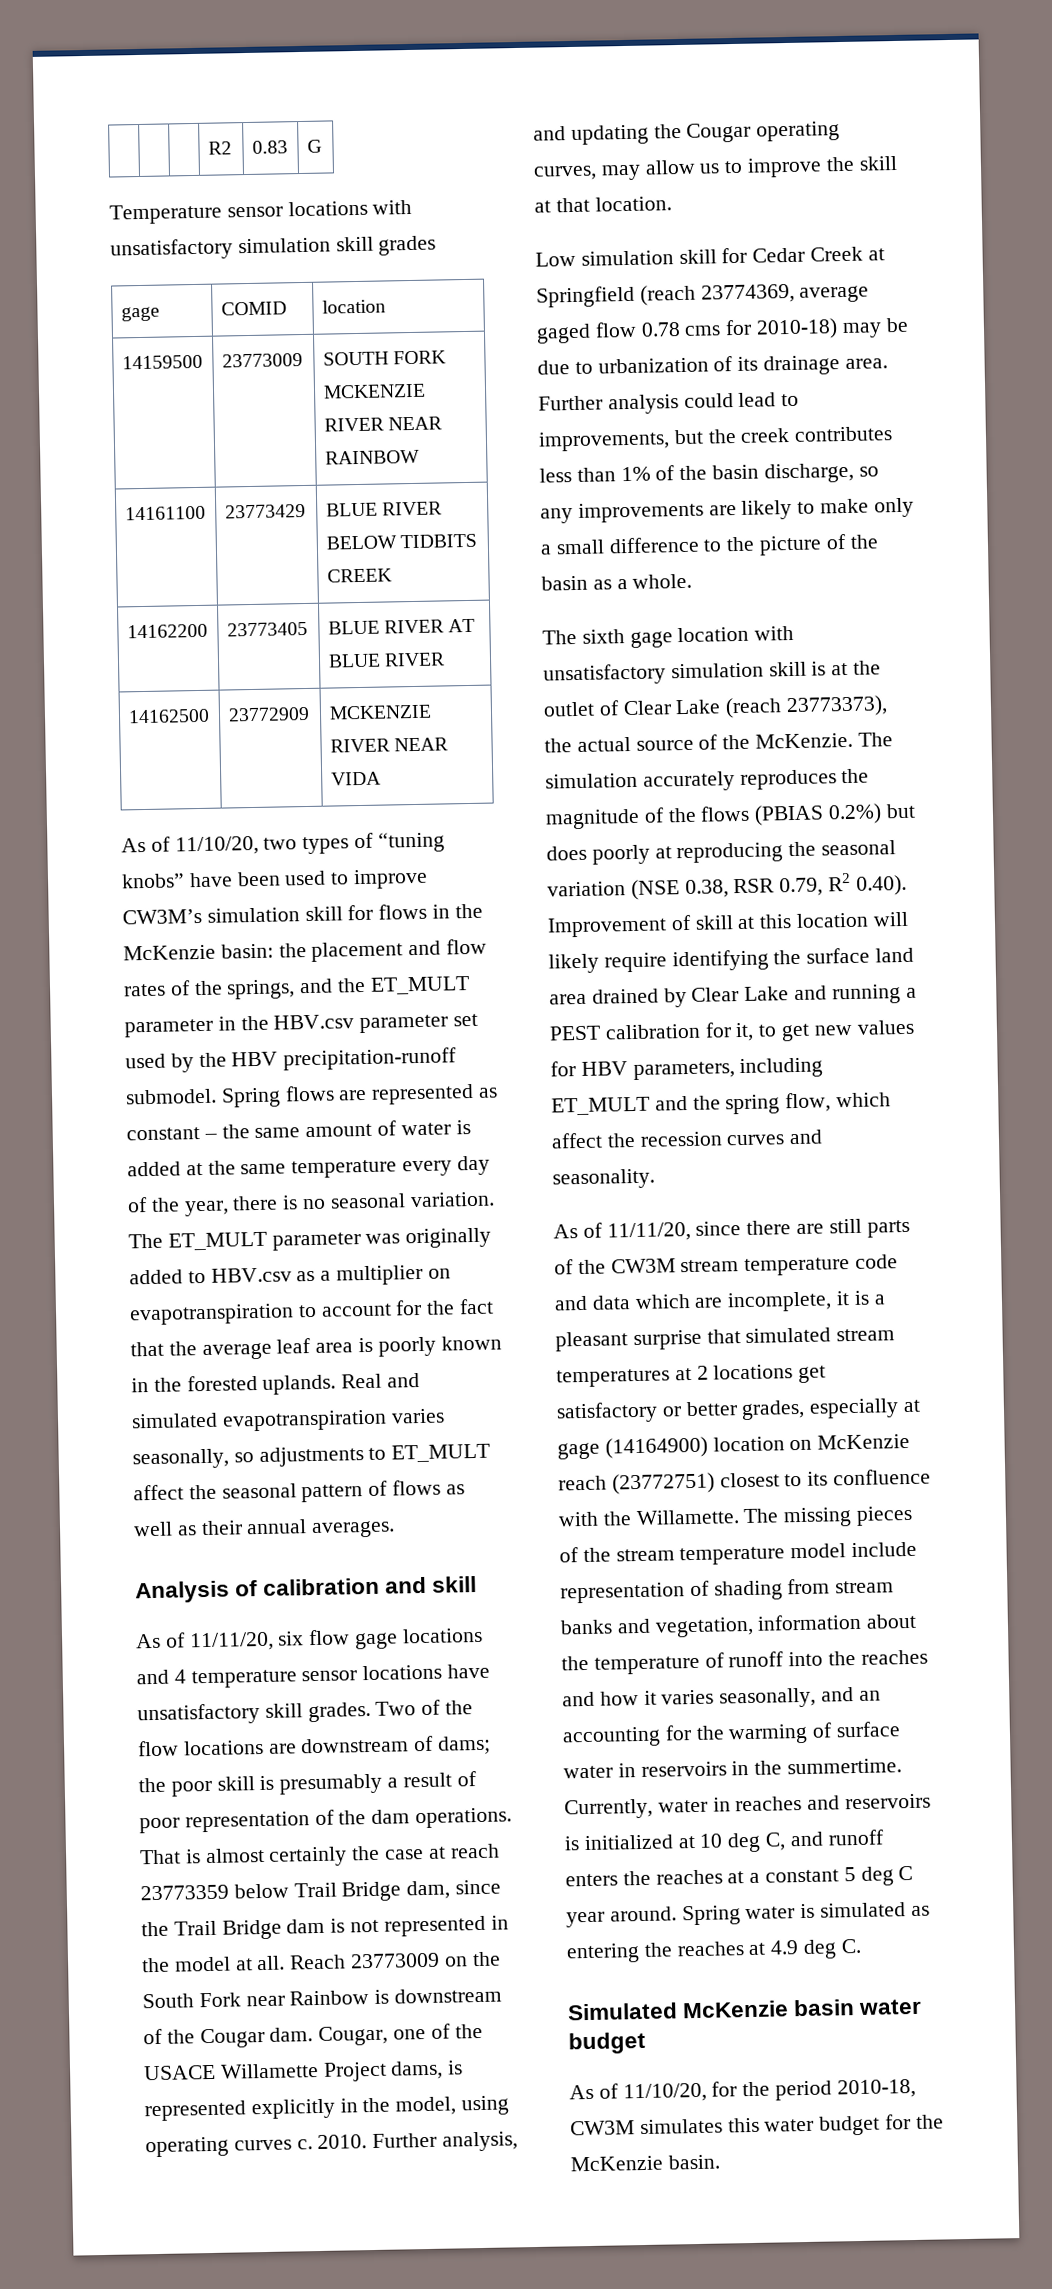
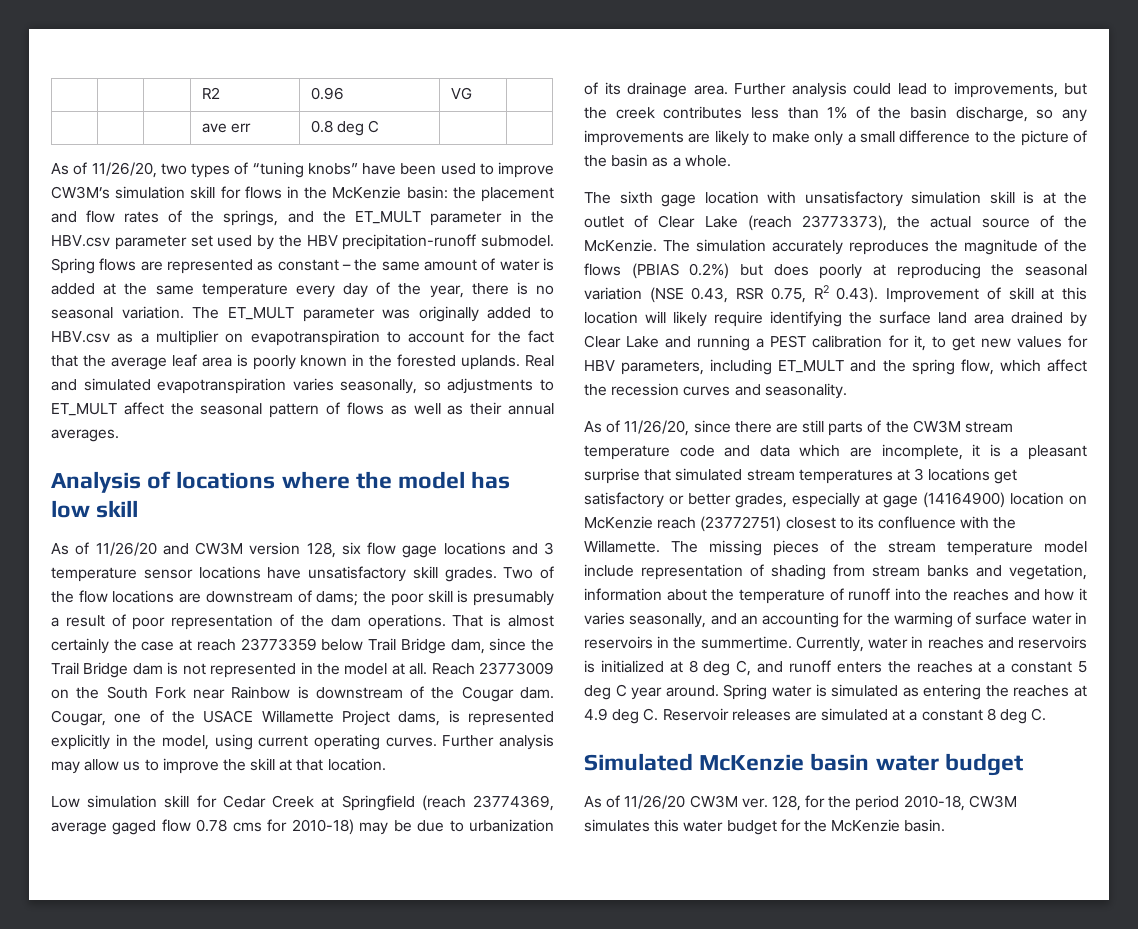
- | | | R2 | 0.83 | G
- Temperature sensor locations with unsatisfactory simulation skill grades
- gage | COMID | location
- 14159500 | 23773009 | SOUTH FORK MCKENZIE RIVER NEAR RAINBOW
- 14161100 | 23773429 | BLUE RIVER BELOW TIDBITS CREEK
- 14162200 | 23773405 | BLUE RIVER AT BLUE RIVER
- 14162500 | 23772909 | MCKENZIE RIVER NEAR VIDA
- As of 11/10/20, two types of “tuning knobs” have been used to improve CW3M’s simulation skill for flows in the McKenzie basin: the placement and flow rates of the springs, and the ET_MULT parameter in the HBV.csv parameter set used by the HBV precipitation-runoff submodel.
+ | | | R2 | 0.96 | VG |
+ | | | ave err | 0.8 deg C | |
+ As of 11/26/20, two types of “tuning knobs” have been used to improve CW3M’s simulation skill for flows in the McKenzie basin: the placement and flow rates of the springs, and the ET_MULT parameter in the HBV.csv parameter set used by the HBV precipitation-runoff submodel.
- Analysis of calibration and skill
- As of 11/11/20, six flow gage locations and 4 temperature sensor locations have unsatisfactory skill grades.
+ Analysis of locations where the model has low skill
+ As of 11/26/20 and CW3M version 128, six flow gage locations and 3 temperature sensor locations have unsatisfactory skill grades.
- Cougar, one of the USACE Willamette Project dams, is represented explicitly in the model, using operating curves c. 2010. Further analysis, and updating the Cougar operating curves, may allow us to improve the skill at that location.
+ Cougar, one of the USACE Willamette Project dams, is represented explicitly in the model, using current operating curves. Further analysis may allow us to improve the skill at that location.
- The simulation accurately reproduces the magnitude of the flows (PBIAS 0.2%) but does poorly at reproducing the seasonal variation (NSE 0.38, RSR 0.79, R2 0.40). Improvement of skill at this location will likely require identifying the surface land area drained by Clear Lake and running a PEST calibration for it, to get new values for HBV parameters, including ET_MULT and the spring flow, which affect the recession curves and seasonality.
+ The simulation accurately reproduces the magnitude of the flows (PBIAS 0.2%) but does poorly at reproducing the seasonal variation (NSE 0.43, RSR 0.75, R2 0.43). Improvement of skill at this location will likely require identifying the surface land area drained by Clear Lake and running a PEST calibration for it, to get new values for HBV parameters, including ET_MULT and the spring flow, which affect the recession curves and seasonality.
- As of 11/11/20, since there are still parts of the CW3M stream temperature code and data which are incomplete, it is a pleasant surprise that simulated stream temperatures at 2 locations get satisfactory or better grades, especially at gage (14164900) location on McKenzie reach (23772751) closest to its confluence with the Willamette.
+ As of 11/26/20, since there are still parts of the CW3M stream temperature code and data which are incomplete, it is a pleasant surprise that simulated stream temperatures at 3 locations get satisfactory or better grades, especially at gage (14164900) location on McKenzie reach (23772751) closest to its confluence with the Willamette.
- Currently, water in reaches and reservoirs is initialized at 10 deg C, and runoff enters the reaches at a constant 5 deg C year around.
+ Currently, water in reaches and reservoirs is initialized at 8 deg C, and runoff enters the reaches at a constant 5 deg C year around.
- Spring water is simulated as entering the reaches at 4.9 deg C.
+ Spring water is simulated as entering the reaches at 4.9 deg C. Reservoir releases are simulated at a constant 8 deg C.
- As of 11/10/20, for the period 2010-18, CW3M simulates this water budget for the McKenzie basin.
+ As of 11/26/20 CW3M ver. 128, for the period 2010-18, CW3M simulates this water budget for the McKenzie basin.

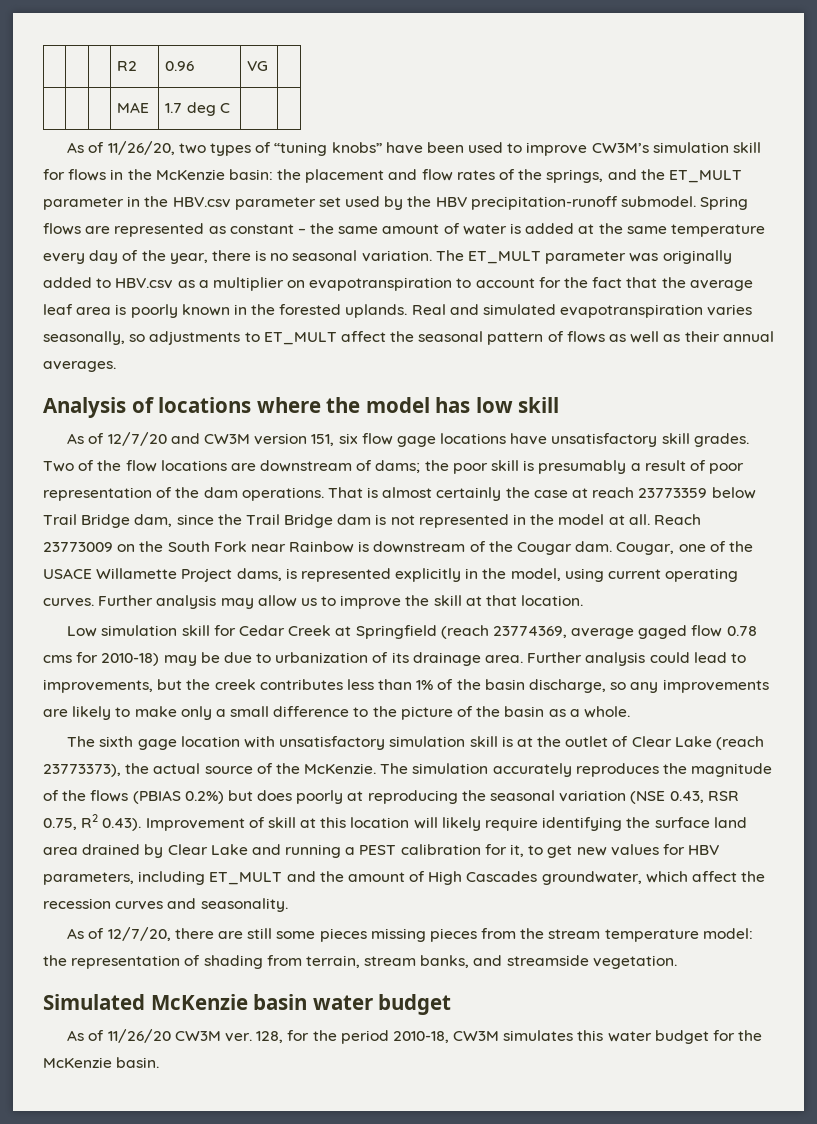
- | | | ave err | 0.8 deg C | |
+ | | | MAE | 1.7 deg C | |
- As of 11/26/20 and CW3M version 128, six flow gage locations and 3 temperature sensor locations have unsatisfactory skill grades.
+ As of 12/7/20 and CW3M version 151, six flow gage locations have unsatisfactory skill grades.
- The simulation accurately reproduces the magnitude of the flows (PBIAS 0.2%) but does poorly at reproducing the seasonal variation (NSE 0.43, RSR 0.75, R2 0.43). Improvement of skill at this location will likely require identifying the surface land area drained by Clear Lake and running a PEST calibration for it, to get new values for HBV parameters, including ET_MULT and the spring flow, which affect the recession curves and seasonality.
+ The simulation accurately reproduces the magnitude of the flows (PBIAS 0.2%) but does poorly at reproducing the seasonal variation (NSE 0.43, RSR 0.75, R2 0.43). Improvement of skill at this location will likely require identifying the surface land area drained by Clear Lake and running a PEST calibration for it, to get new values for HBV parameters, including ET_MULT and the amount of High Cascades groundwater, which affect the recession curves and seasonality.
- As of 11/26/20, since there are still parts of the CW3M stream temperature code and data which are incomplete, it is a pleasant surprise that simulated stream temperatures at 3 locations get satisfactory or better grades, especially at gage (14164900) location on McKenzie reach (23772751) closest to its confluence with the Willamette. The missing pieces of the stream temperature model include representation of shading from stream banks and vegetation, information about the temperature of runoff into the reaches and how it varies seasonally, and an accounting for the warming of surface water in reservoirs in the summertime. Currently, water in reaches and reservoirs is initialized at 8 deg C, and runoff enters the reaches at a constant 5 deg C year around. Spring water is simulated as entering the reaches at 4.9 deg C. Reservoir releases are simulated at a constant 8 deg C.
+ As of 12/7/20, there are still some pieces missing pieces from the stream temperature model: the representation of shading from terrain, stream banks, and streamside vegetation.

